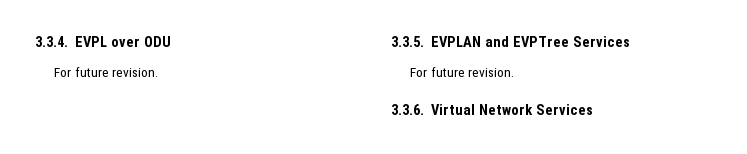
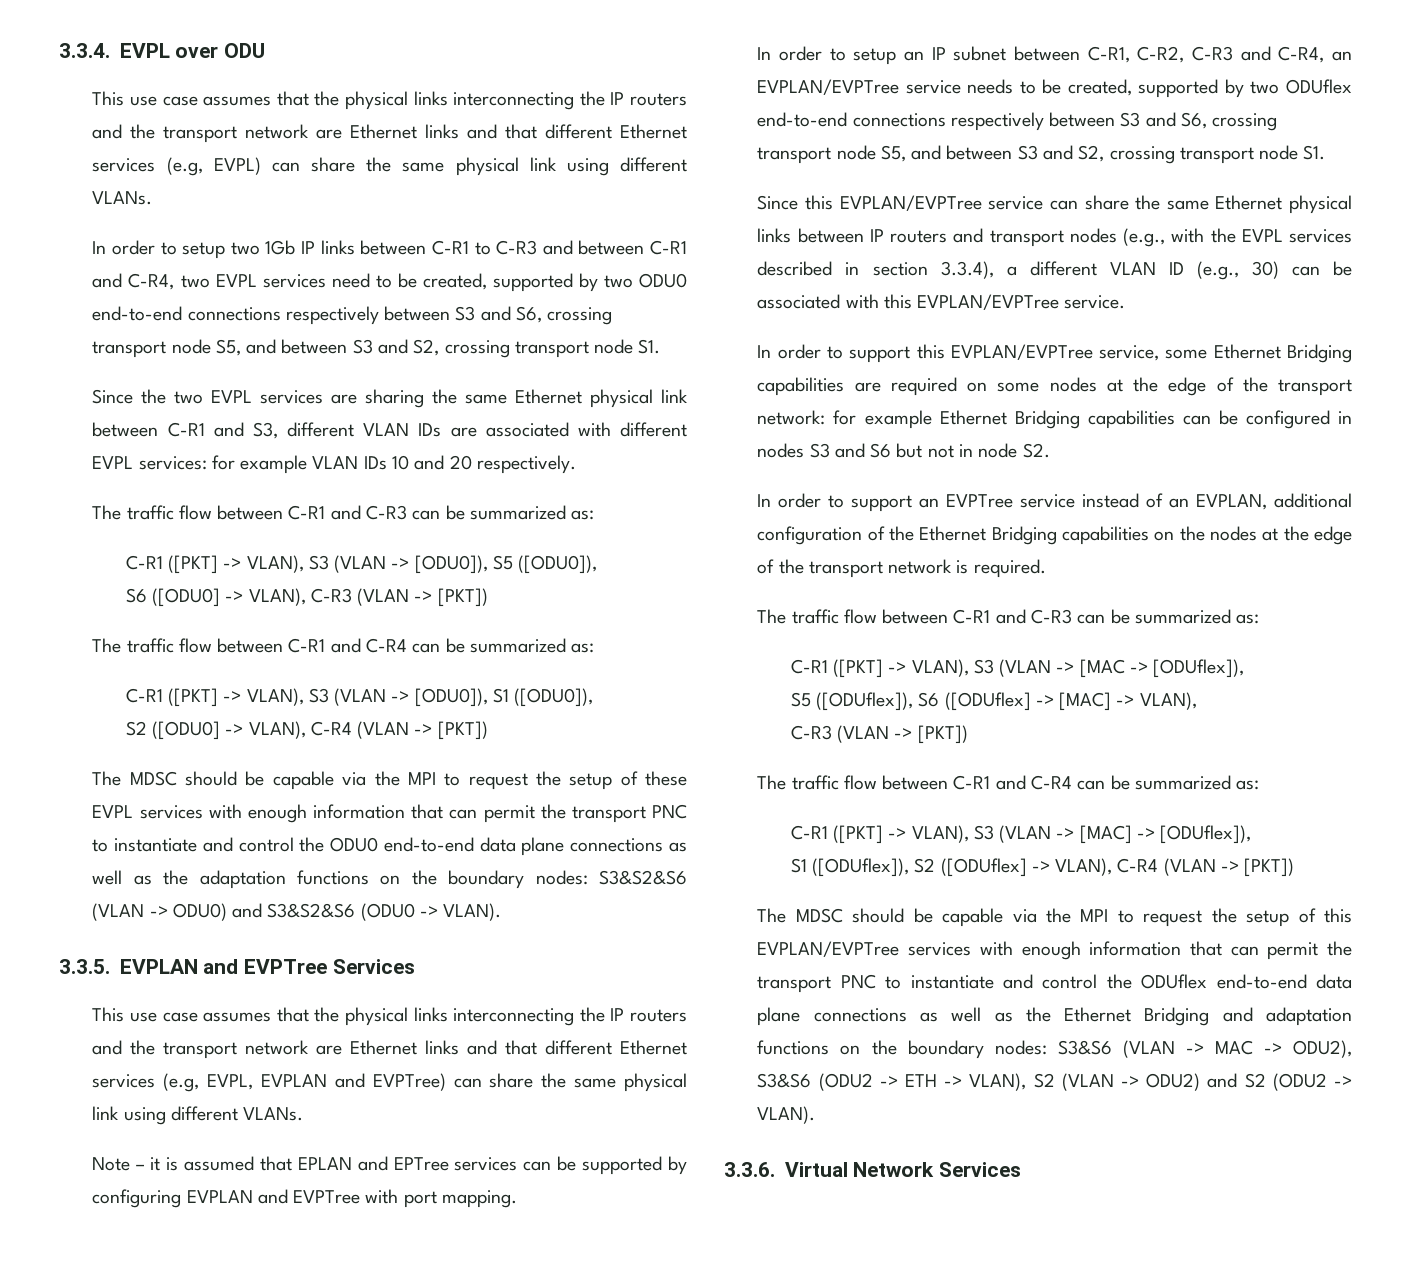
  3.3.4. EVPL over ODU
- For future revision.
+ This use case assumes that the physical links interconnecting the IP routers and the transport network are Ethernet links and that different Ethernet services (e.g, EVPL) can share the same physical link using different VLANs.
+ In order to setup two 1Gb IP links between C-R1 to C-R3 and between C-R1 and C-R4, two EVPL services need to be created, supported by two ODU0 end-to-end connections respectively between S3 and S6, crossing transport node S5, and between S3 and S2, crossing transport node S1.
+ Since the two EVPL services are sharing the same Ethernet physical link between C-R1 and S3, different VLAN IDs are associated with different EVPL services: for example VLAN IDs 10 and 20 respectively.
+ The traffic flow between C-R1 and C-R3 can be summarized as:
+ C-R1 ([PKT] -> VLAN), S3 (VLAN -> [ODU0]), S5 ([ODU0]),
+ S6 ([ODU0] -> VLAN), C-R3 (VLAN -> [PKT])
+ The traffic flow between C-R1 and C-R4 can be summarized as:
+ C-R1 ([PKT] -> VLAN), S3 (VLAN -> [ODU0]), S1 ([ODU0]),
+ S2 ([ODU0] -> VLAN), C-R4 (VLAN -> [PKT])
+ The MDSC should be capable via the MPI to request the setup of these EVPL services with enough information that can permit the transport PNC to instantiate and control the ODU0 end-to-end data plane connections as well as the adaptation functions on the boundary nodes: S3&S2&S6 (VLAN -> ODU0) and S3&S2&S6 (ODU0 -> VLAN).
  3.3.5. EVPLAN and EVPTree Services
- For future revision.
+ This use case assumes that the physical links interconnecting the IP routers and the transport network are Ethernet links and that different Ethernet services (e.g, EVPL, EVPLAN and EVPTree) can share the same physical link using different VLANs.
+ Note – it is assumed that EPLAN and EPTree services can be supported by configuring EVPLAN and EVPTree with port mapping.
+ In order to setup an IP subnet between C-R1, C-R2, C-R3 and C-R4, an EVPLAN/EVPTree service needs to be created, supported by two ODUflex end-to-end connections respectively between S3 and S6, crossing transport node S5, and between S3 and S2, crossing transport node S1.
+ Since this EVPLAN/EVPTree service can share the same Ethernet physical links between IP routers and transport nodes (e.g., with the EVPL services described in section 3.3.4), a different VLAN ID (e.g., 30) can be associated with this EVPLAN/EVPTree service.
+ In order to support this EVPLAN/EVPTree service, some Ethernet Bridging capabilities are required on some nodes at the edge of the transport network: for example Ethernet Bridging capabilities can be configured in nodes S3 and S6 but not in node S2.
+ In order to support an EVPTree service instead of an EVPLAN, additional configuration of the Ethernet Bridging capabilities on the nodes at the edge of the transport network is required.
+ The traffic flow between C-R1 and C-R3 can be summarized as:
+ C-R1 ([PKT] -> VLAN), S3 (VLAN -> [MAC -> [ODUflex]),
+ S5 ([ODUflex]), S6 ([ODUflex] -> [MAC] -> VLAN),
+ C-R3 (VLAN -> [PKT])
+ The traffic flow between C-R1 and C-R4 can be summarized as:
+ C-R1 ([PKT] -> VLAN), S3 (VLAN -> [MAC] -> [ODUflex]),
+ S1 ([ODUflex]), S2 ([ODUflex] -> VLAN), C-R4 (VLAN -> [PKT])
+ The MDSC should be capable via the MPI to request the setup of this EVPLAN/EVPTree services with enough information that can permit the transport PNC to instantiate and control the ODUflex end-to-end data plane connections as well as the Ethernet Bridging and adaptation functions on the boundary nodes: S3&S6 (VLAN -> MAC -> ODU2), S3&S6 (ODU2 -> ETH -> VLAN), S2 (VLAN -> ODU2) and S2 (ODU2 -> VLAN).

